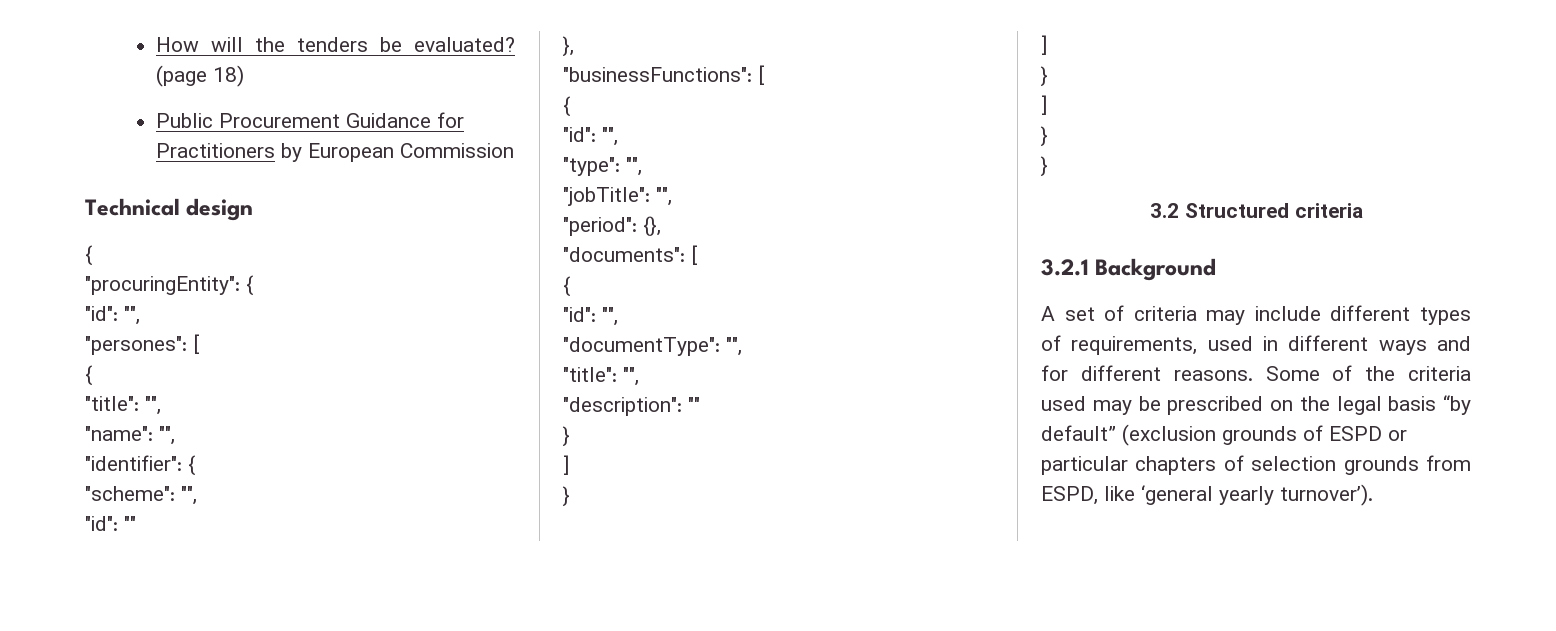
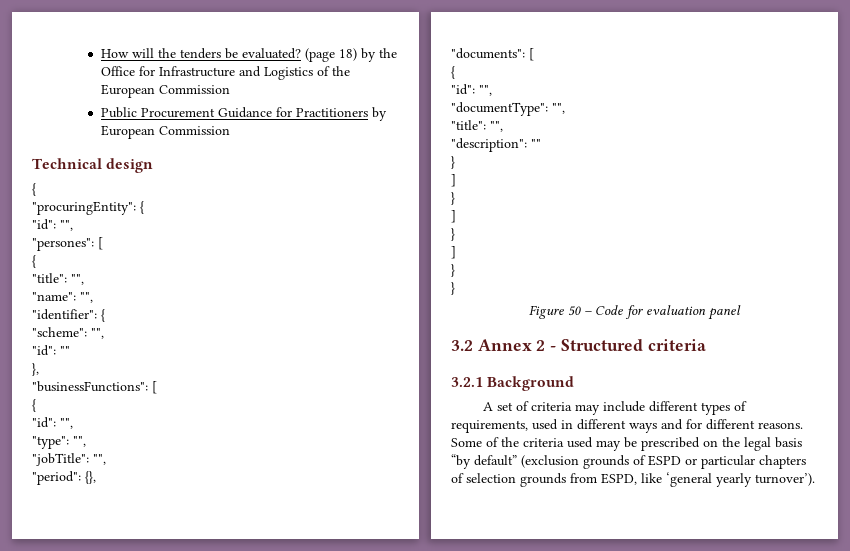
- (page 18)
+ (page 18) by the Office for Infrastructure and Logistics of the European Commission
- 3.2 Structured criteria
+ Figure 50 – Code for evaluation panel
+ 3.2 Annex 2 - Structured criteria

